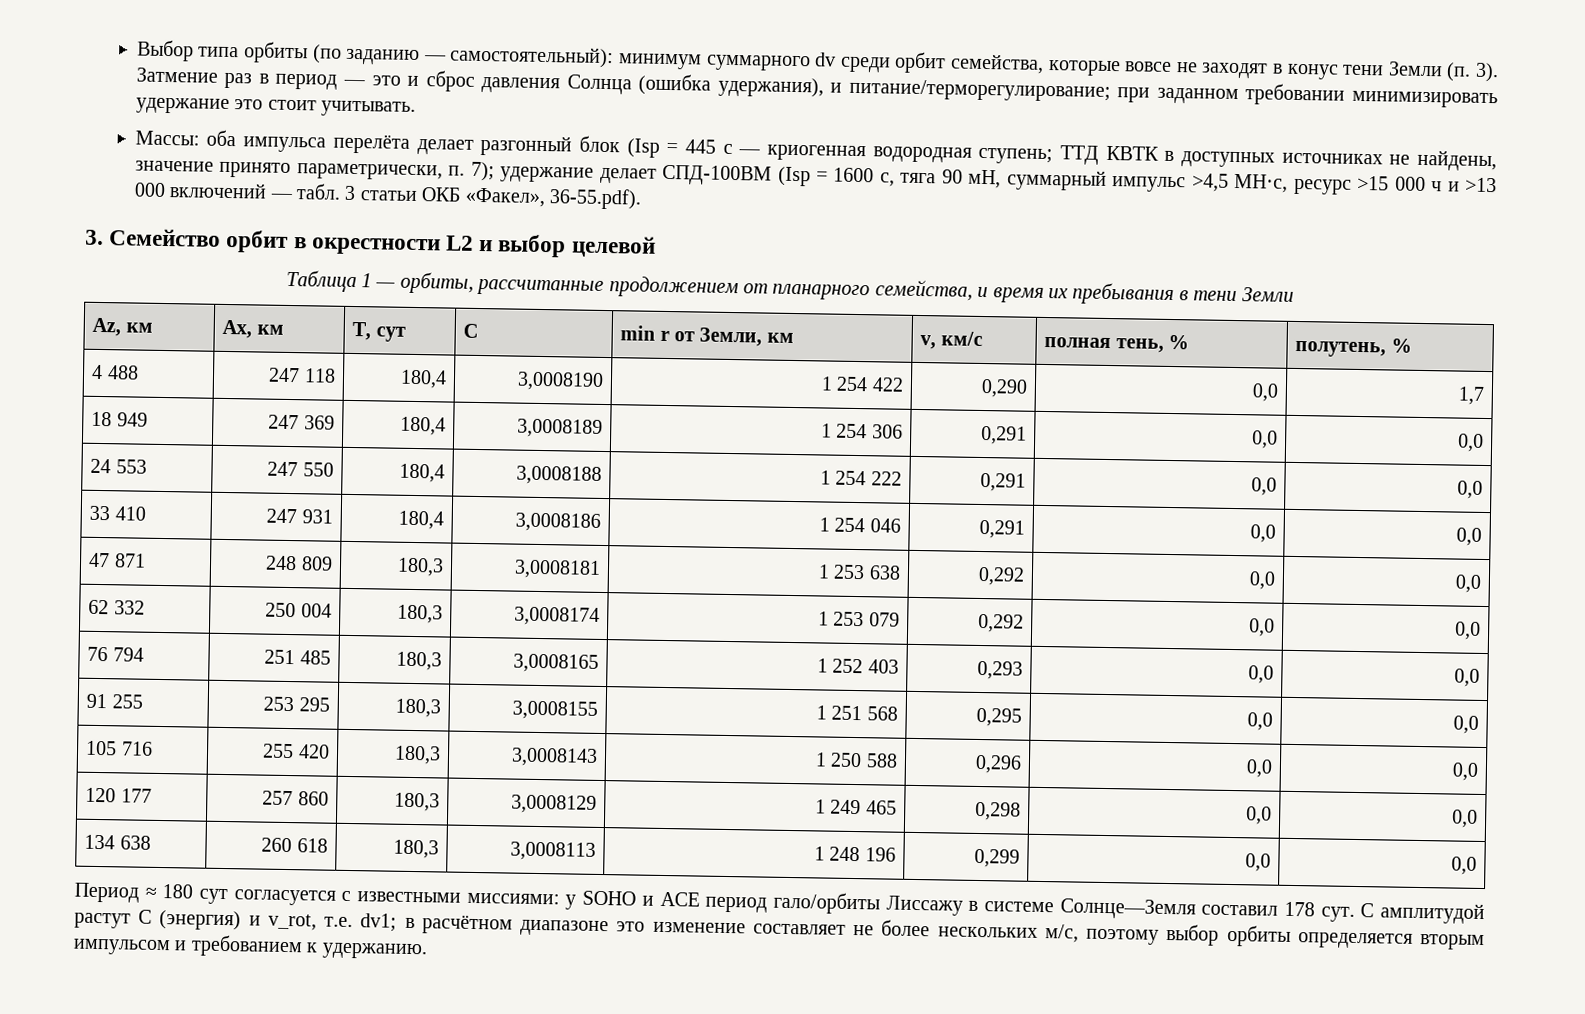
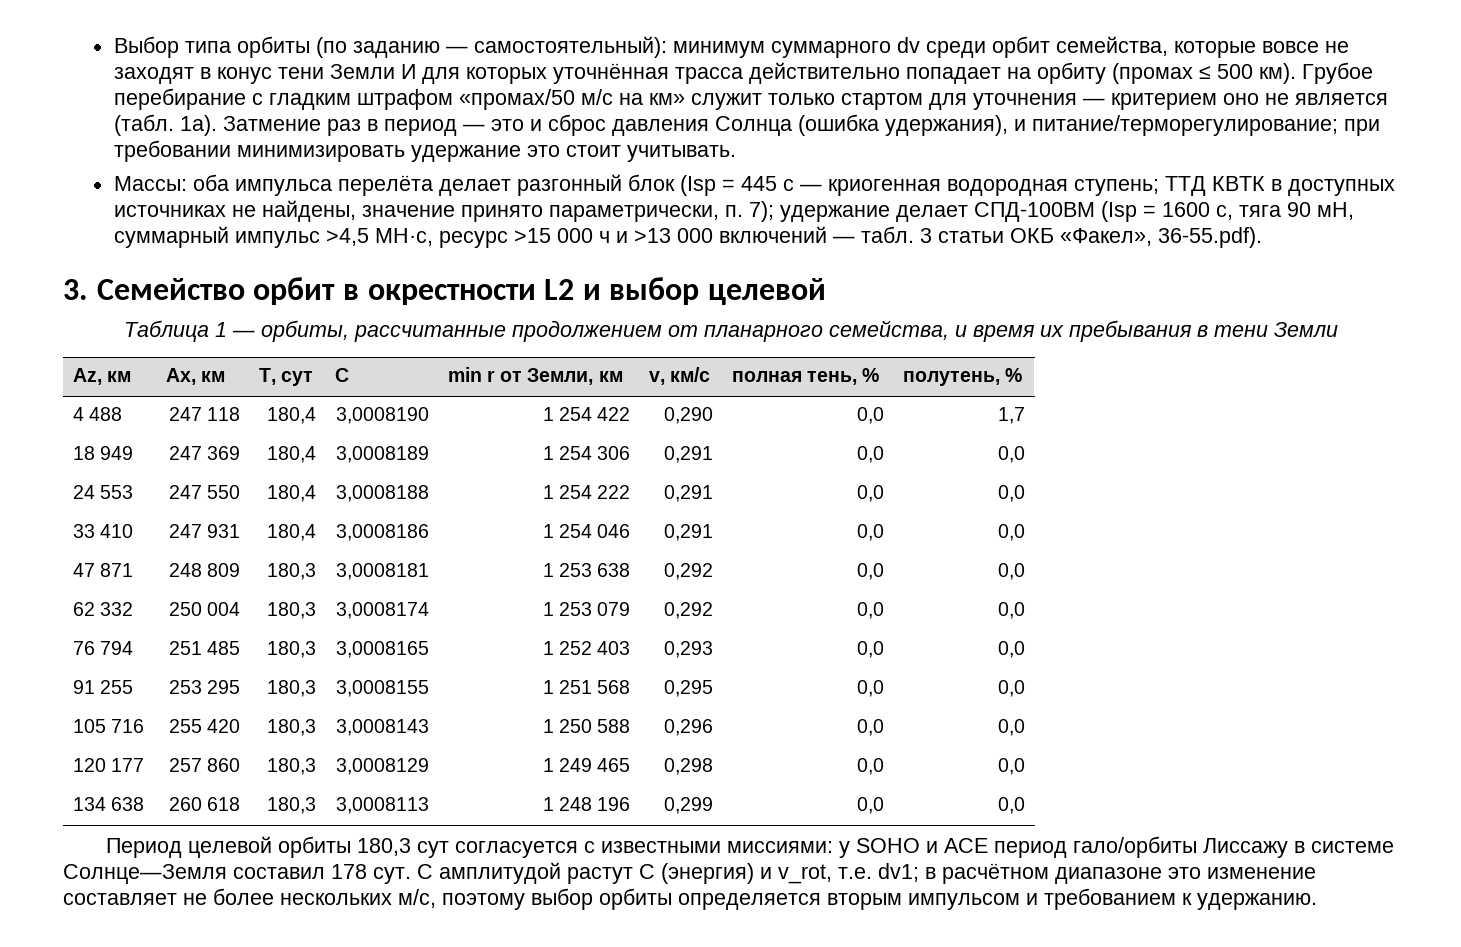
- Выбор типа орбиты (по заданию — самостоятельный): минимум суммарного dv среди орбит семейства, которые вовсе не заходят в конус тени Земли (п. 3).
+ Выбор типа орбиты (по заданию — самостоятельный): минимум суммарного dv среди орбит семейства, которые вовсе не заходят в конус тени Земли И для которых уточнённая трасса действительно попадает на орбиту (промах ≤ 500 км). Грубое перебирание с гладким штрафом «промах/50 м/с на км» служит только стартом для уточнения — критерием оно не является (табл. 1а).
- Затмение раз в период — это и сброс давления Солнца (ошибка удержания), и питание/терморегулирование; при заданном требовании минимизировать удержание это стоит учитывать.
+ Затмение раз в период — это и сброс давления Солнца (ошибка удержания), и питание/терморегулирование; при требовании минимизировать удержание это стоит учитывать.
- Период ≈ 180 сут согласуется с известными миссиями: у SOHO и ACE период гало/орбиты Лиссажу в системе Солнце—Земля составил 178 сут.
+ Период целевой орбиты 180,3 сут согласуется с известными миссиями: у SOHO и ACE период гало/орбиты Лиссажу в системе Солнце—Земля составил 178 сут.

